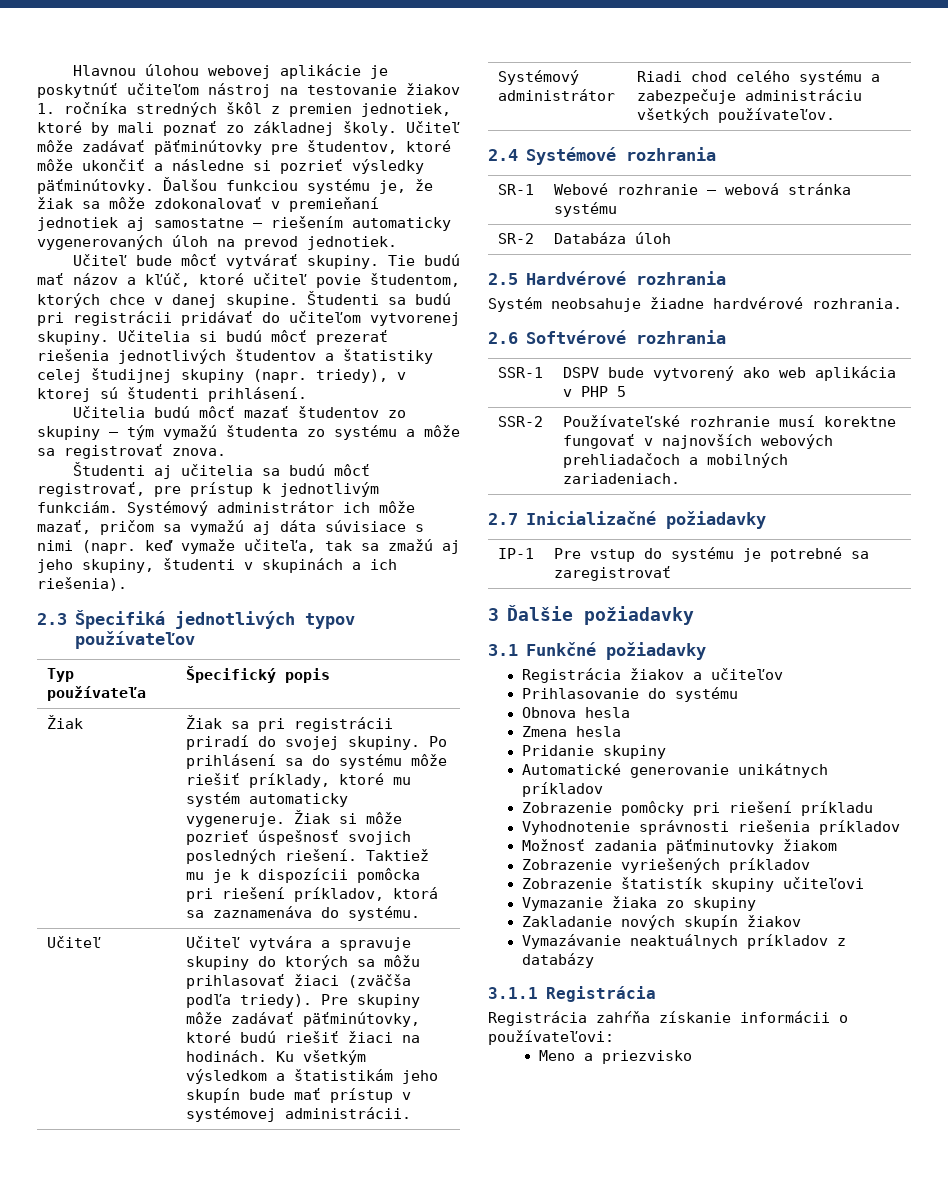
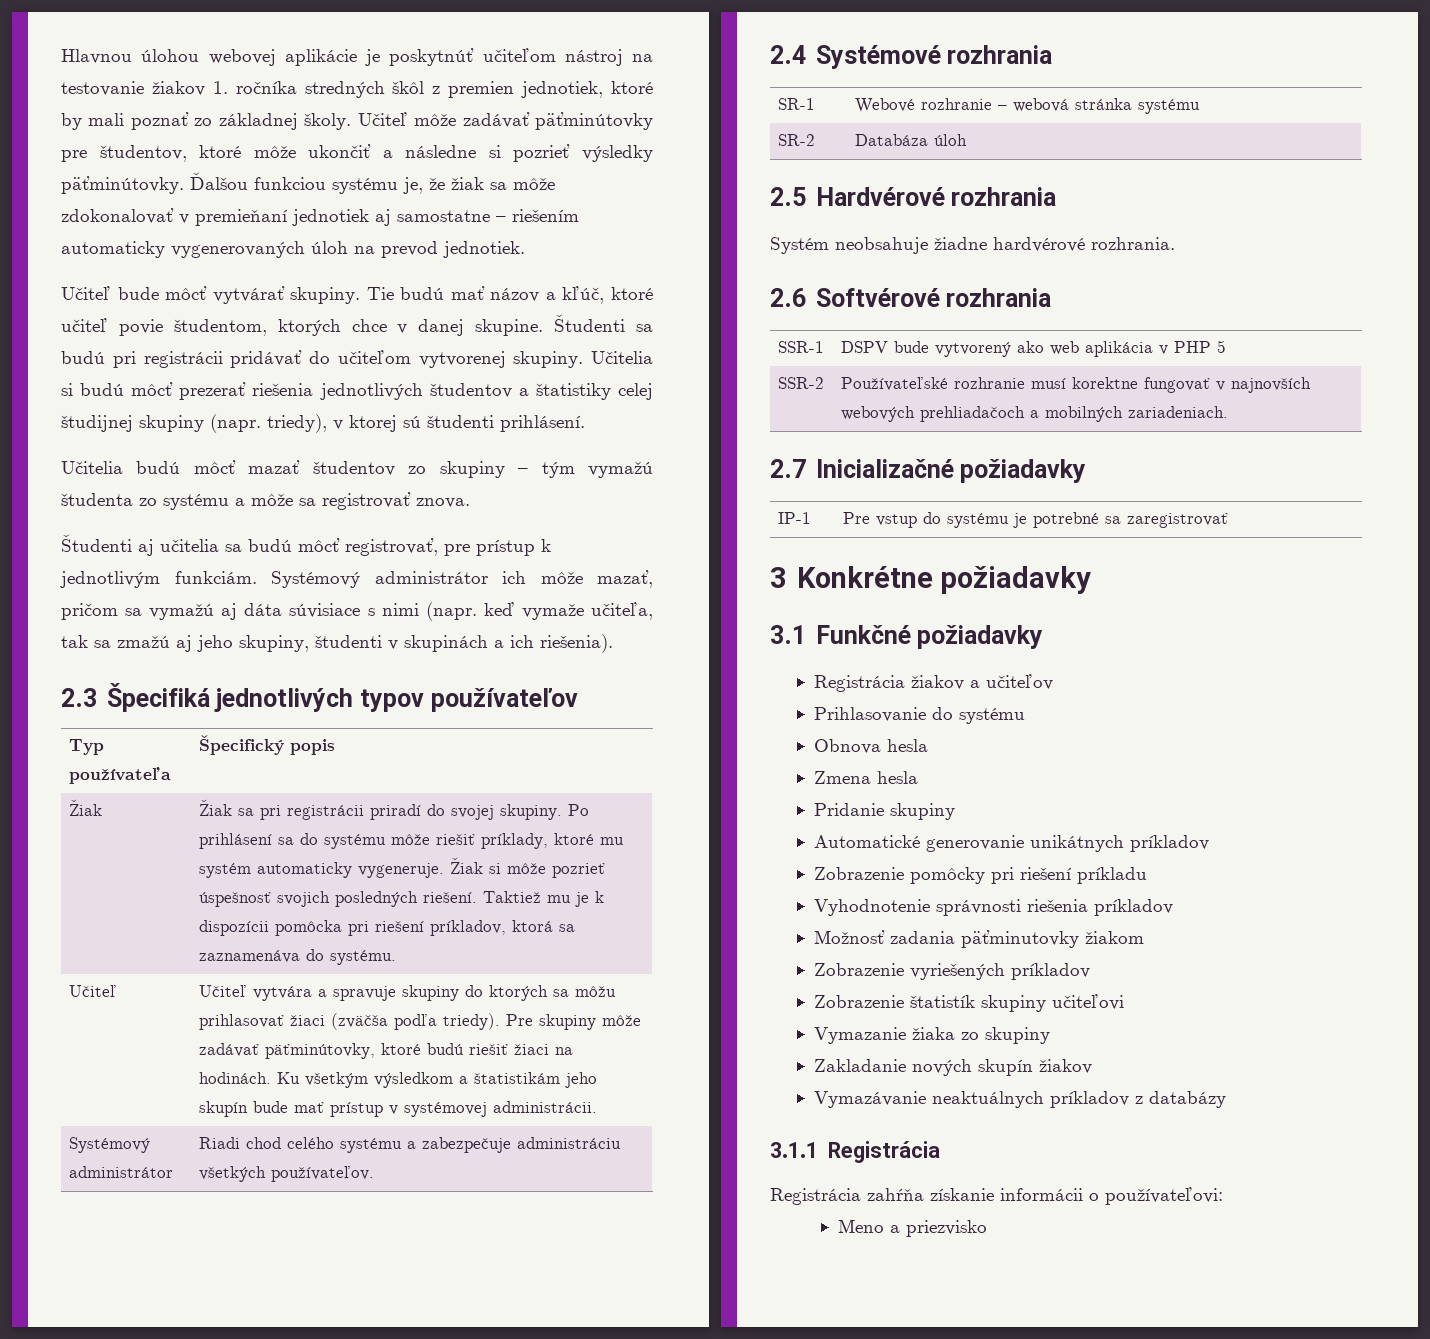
- 3 Ďalšie požiadavky
+ 3 Konkrétne požiadavky

